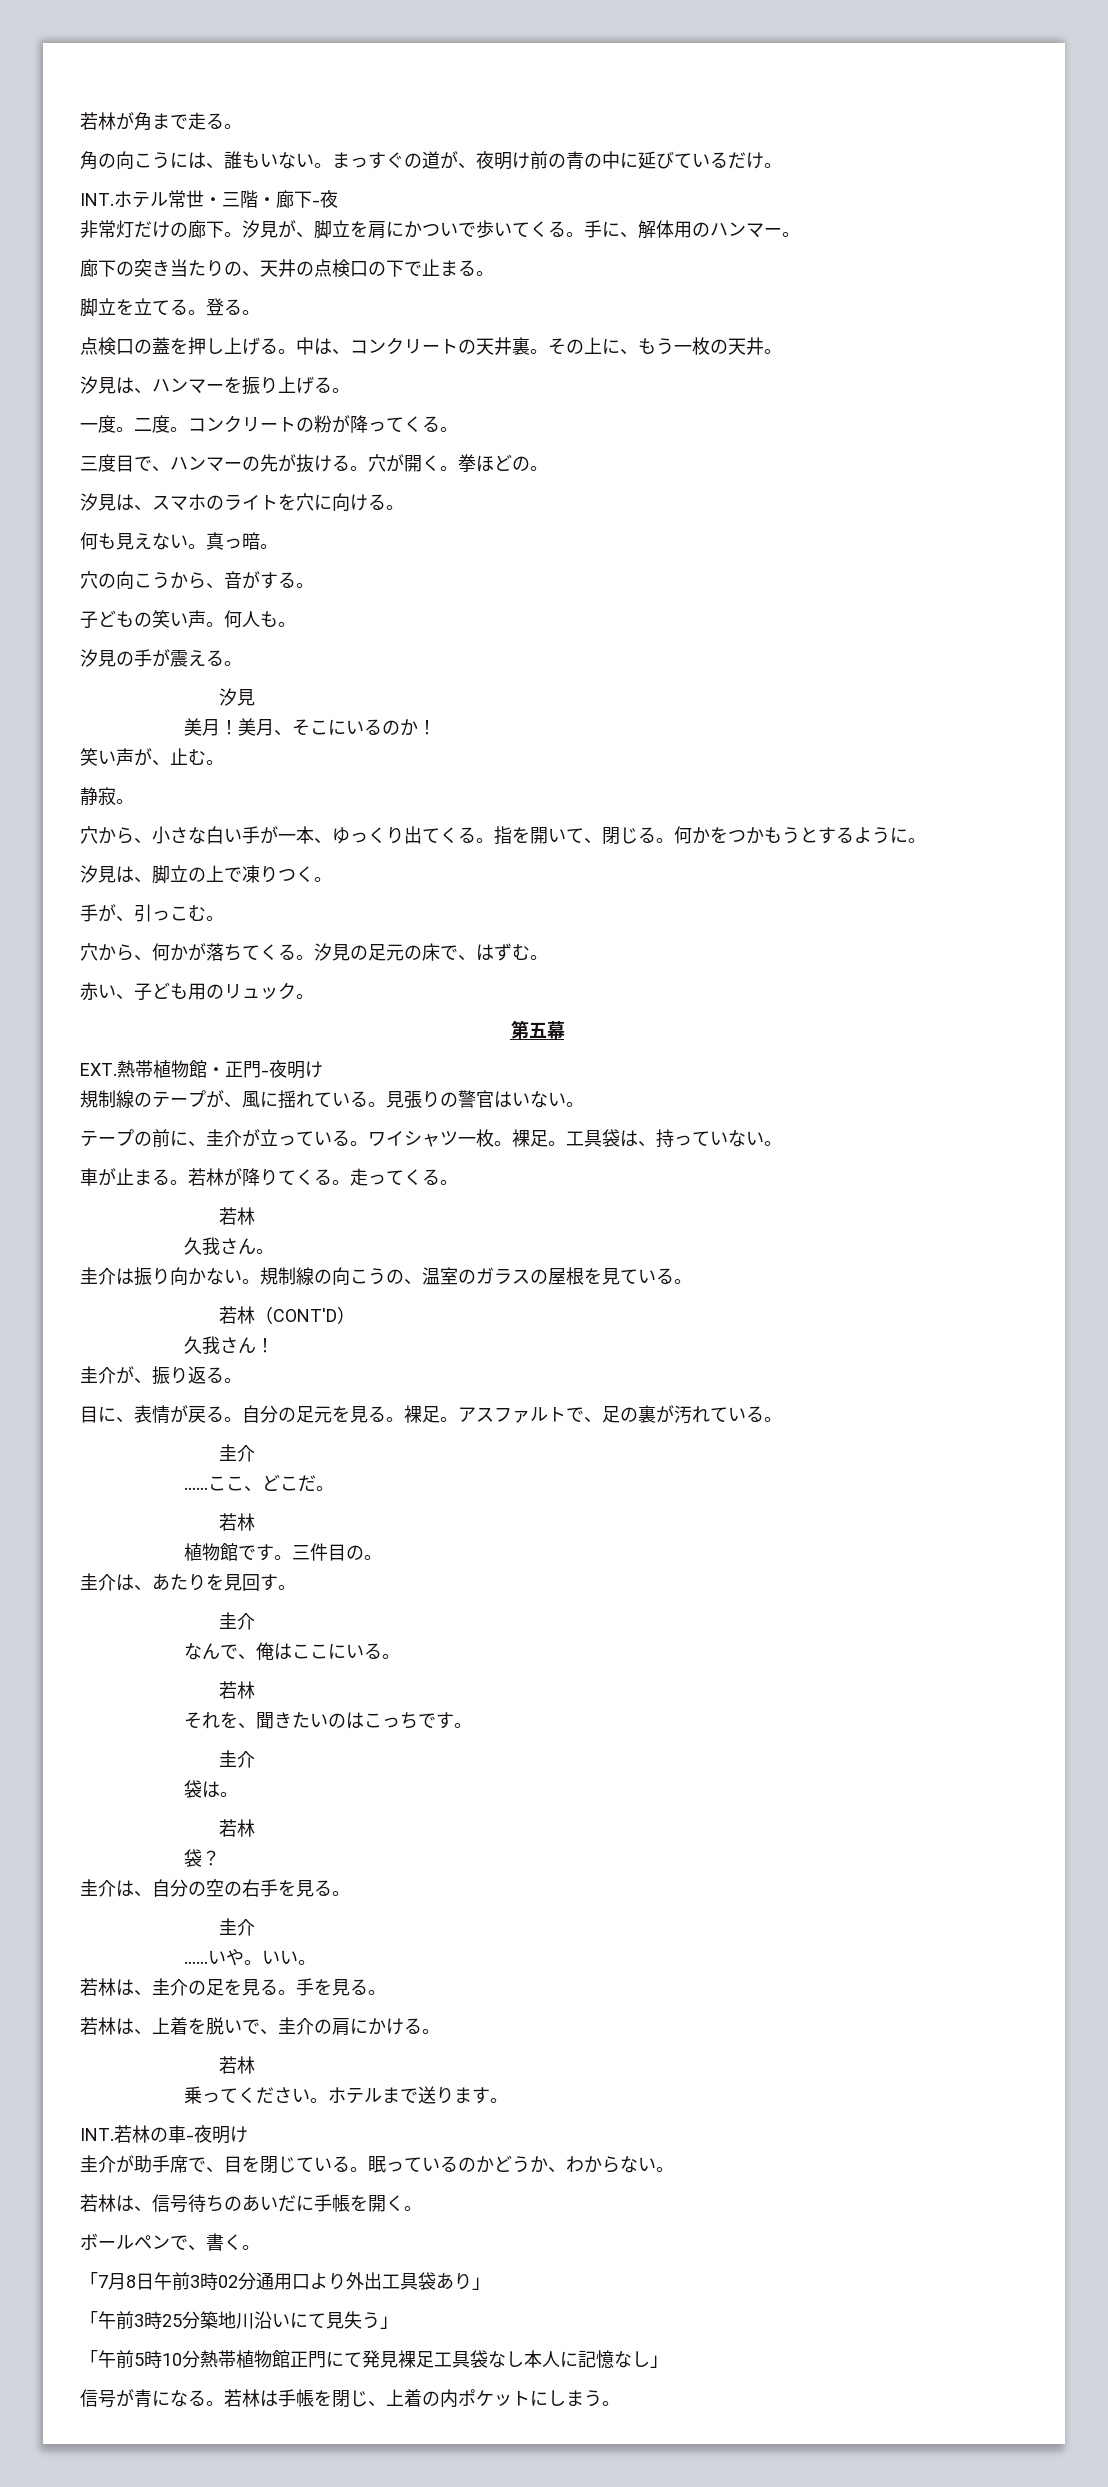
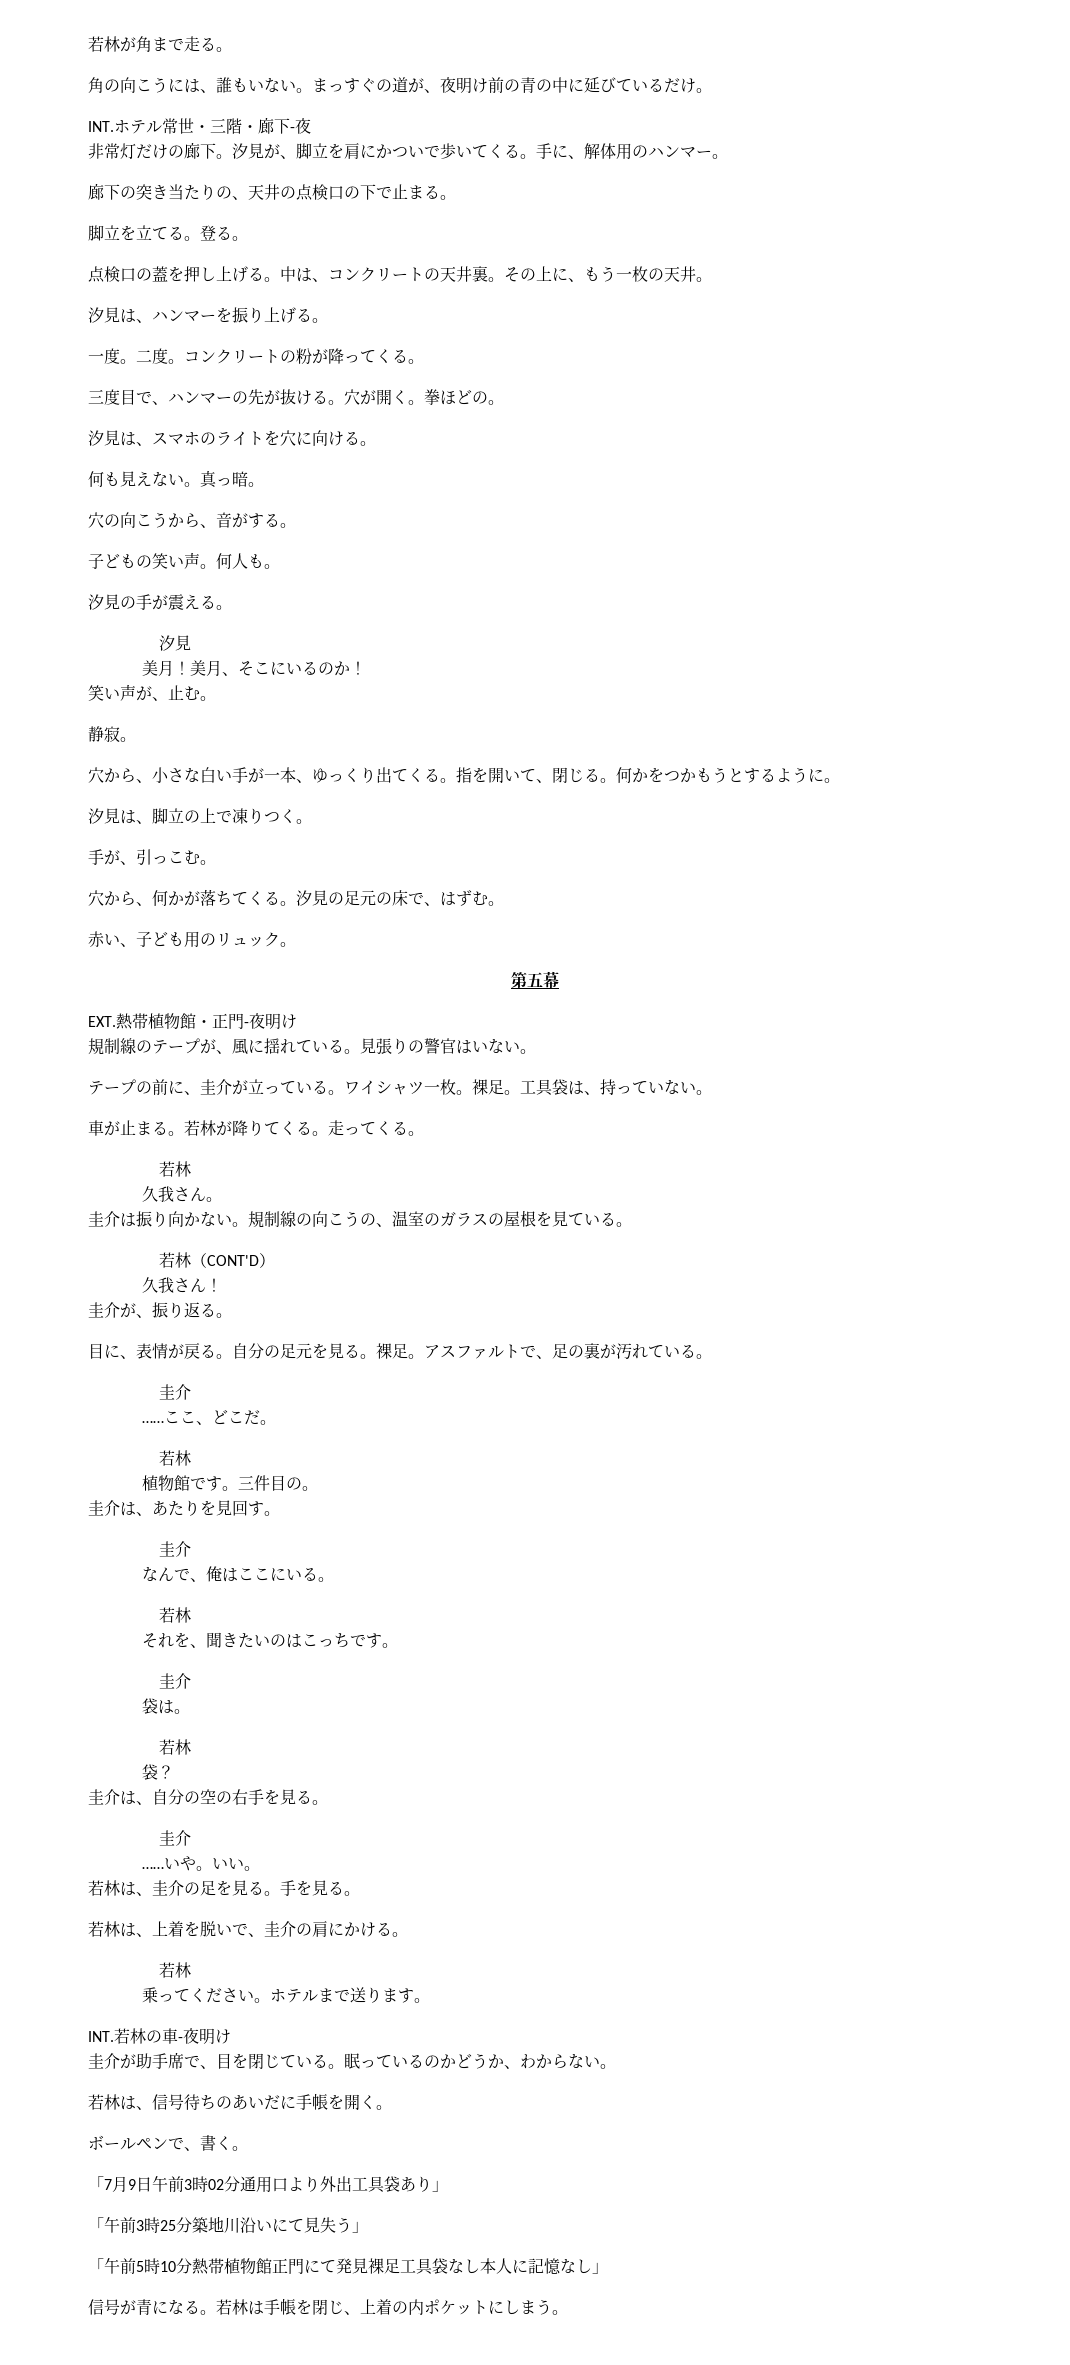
- 「7月8日午前3時02分通用口より外出工具袋あり」
+ 「7月9日午前3時02分通用口より外出工具袋あり」

